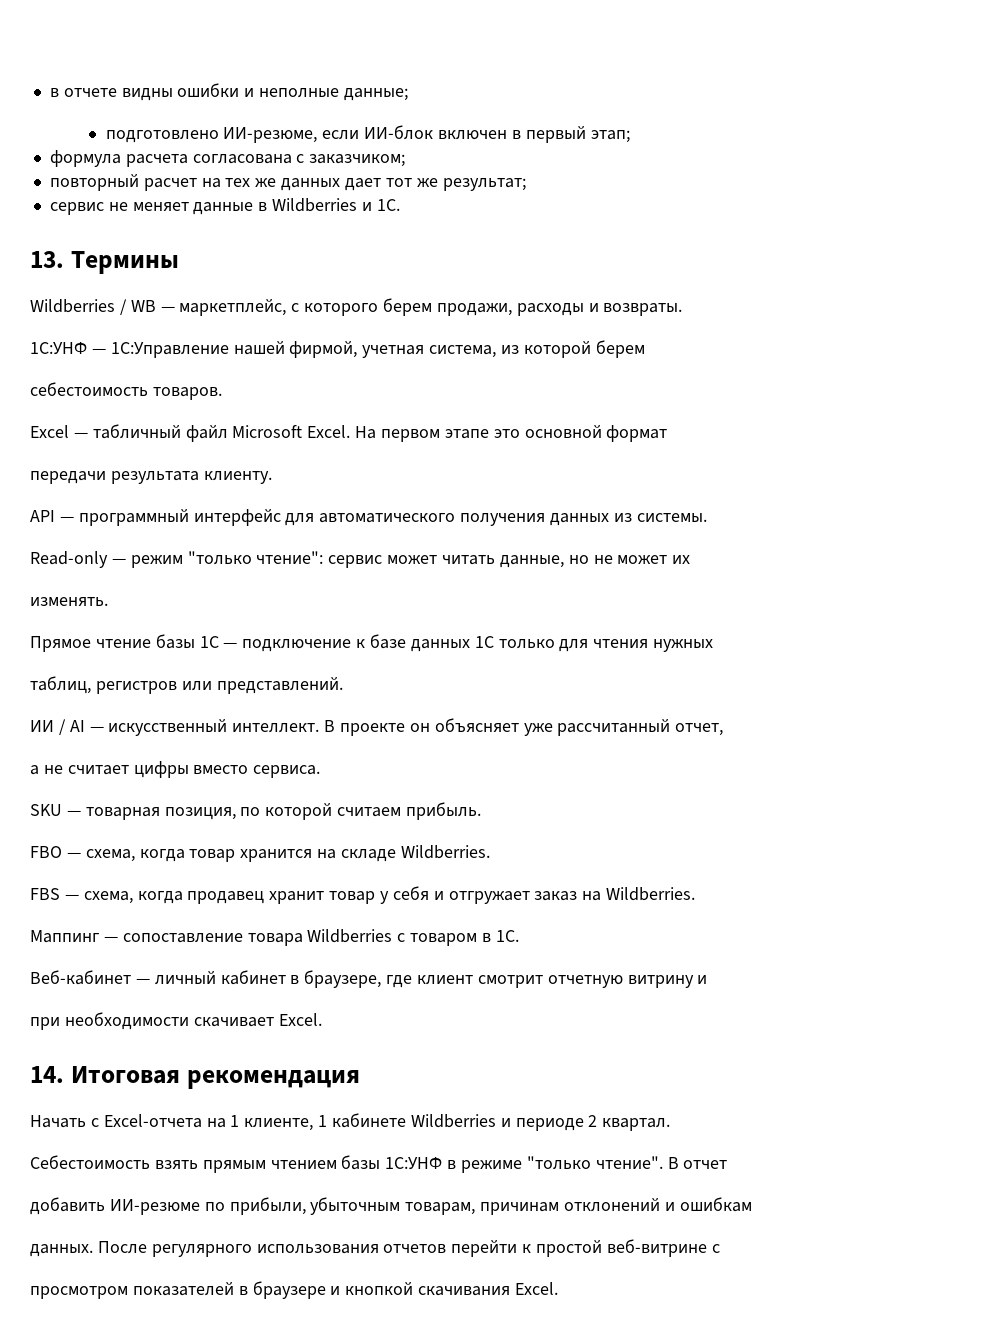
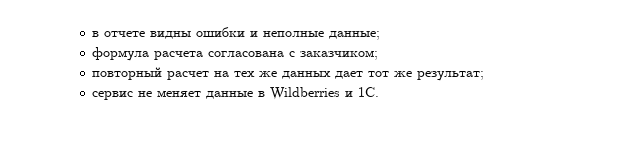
- подготовлено ИИ-резюме, если ИИ-блок включен в первый этап;
- 13. Термины
- Wildberries / WB — маркетплейс, с которого берем продажи, расходы и возвраты.
- 1С:УНФ — 1С:Управление нашей фирмой, учетная система, из которой берем
- себестоимость товаров.
- Excel — табличный файл Microsoft Excel. На первом этапе это основной формат
- передачи результата клиенту.
- API — программный интерфейс для автоматического получения данных из системы.
- Read-only — режим "только чтение": сервис может читать данные, но не может их
- изменять.
- Прямое чтение базы 1С — подключение к базе данных 1С только для чтения нужных
- таблиц, регистров или представлений.
- ИИ / AI — искусственный интеллект. В проекте он объясняет уже рассчитанный отчет,
- а не считает цифры вместо сервиса.
- SKU — товарная позиция, по которой считаем прибыль.
- FBO — схема, когда товар хранится на складе Wildberries.
- FBS — схема, когда продавец хранит товар у себя и отгружает заказ на Wildberries.
- Маппинг — сопоставление товара Wildberries с товаром в 1С.
- Веб-кабинет — личный кабинет в браузере, где клиент смотрит отчетную витрину и
- при необходимости скачивает Excel.
- 14. Итоговая рекомендация
- Начать с Excel-отчета на 1 клиенте, 1 кабинете Wildberries и периоде 2 квартал.
- Себестоимость взять прямым чтением базы 1С:УНФ в режиме "только чтение". В отчет
- добавить ИИ-резюме по прибыли, убыточным товарам, причинам отклонений и ошибкам
- данных. После регулярного использования отчетов перейти к простой веб-витрине с
- просмотром показателей в браузере и кнопкой скачивания Excel.

